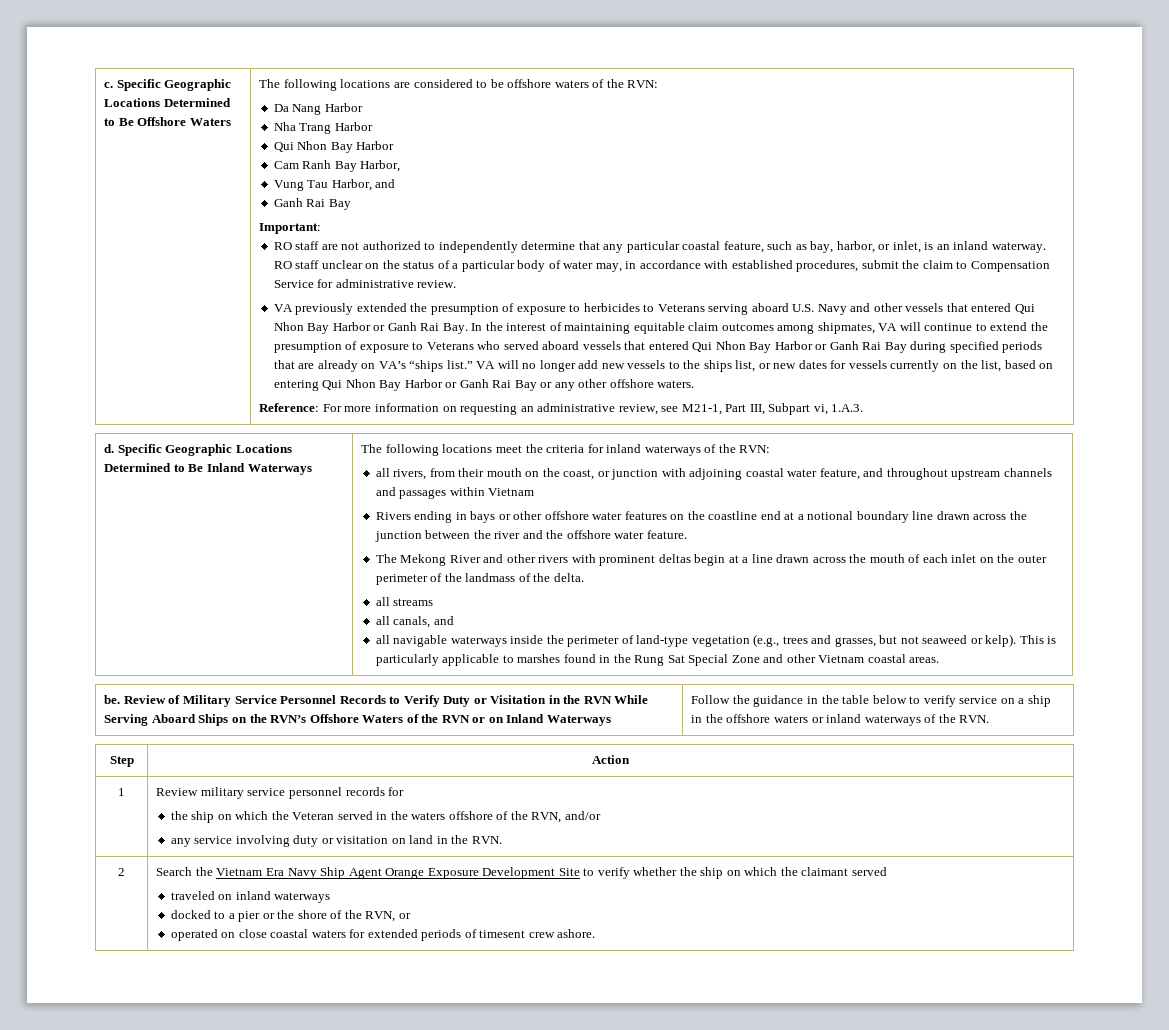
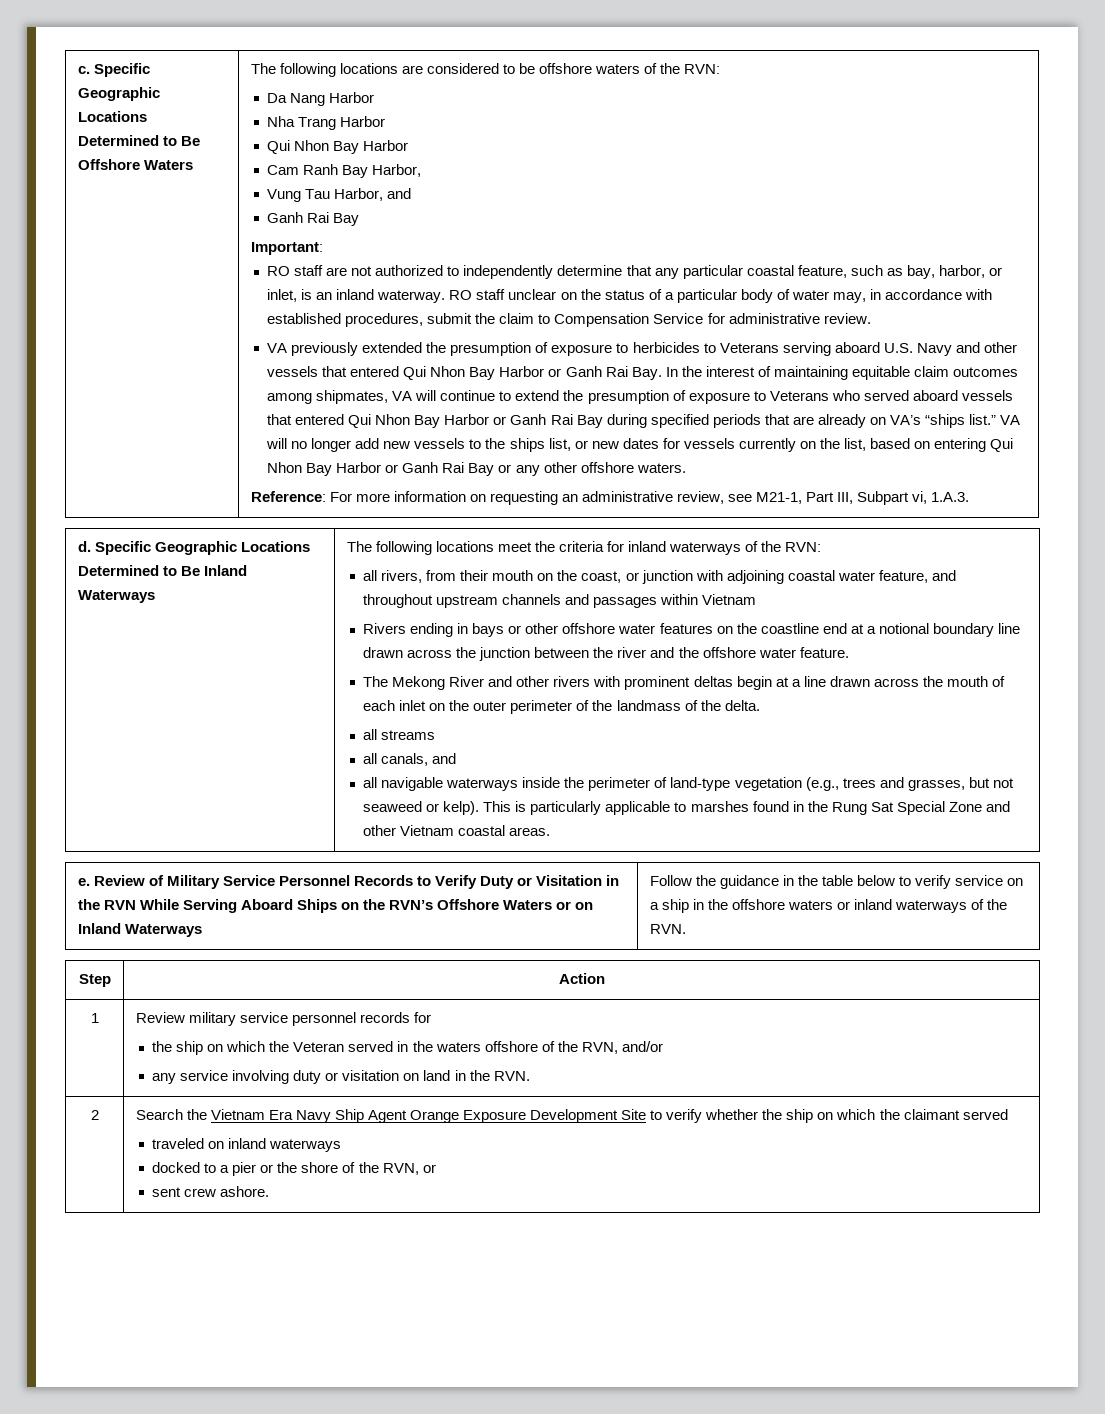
- be.
+ e.
- Review of Military Service Personnel Records to Verify Duty or Visitation in the RVN While Serving Aboard Ships on the RVN’s Offshore Waters of the RVN or on Inland Waterways
+ Review of Military Service Personnel Records to Verify Duty or Visitation in the RVN While Serving Aboard Ships on the RVN’s Offshore Waters or on Inland Waterways
- operated on close coastal waters for extended periods of timesent crew ashore.
+ sent crew ashore.

